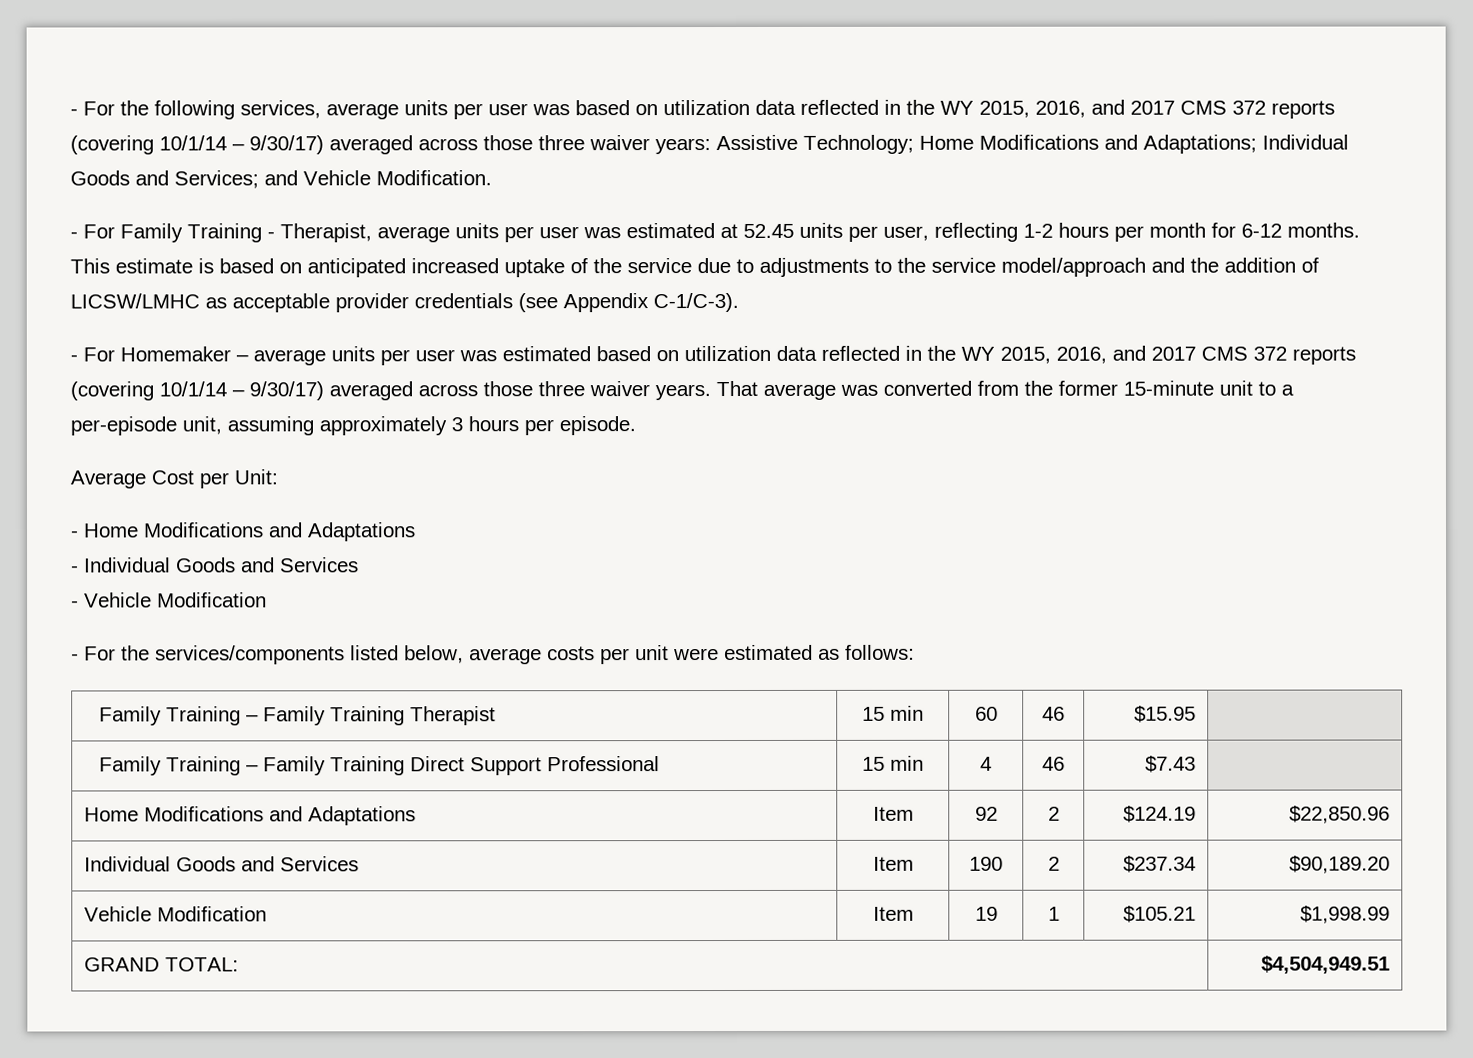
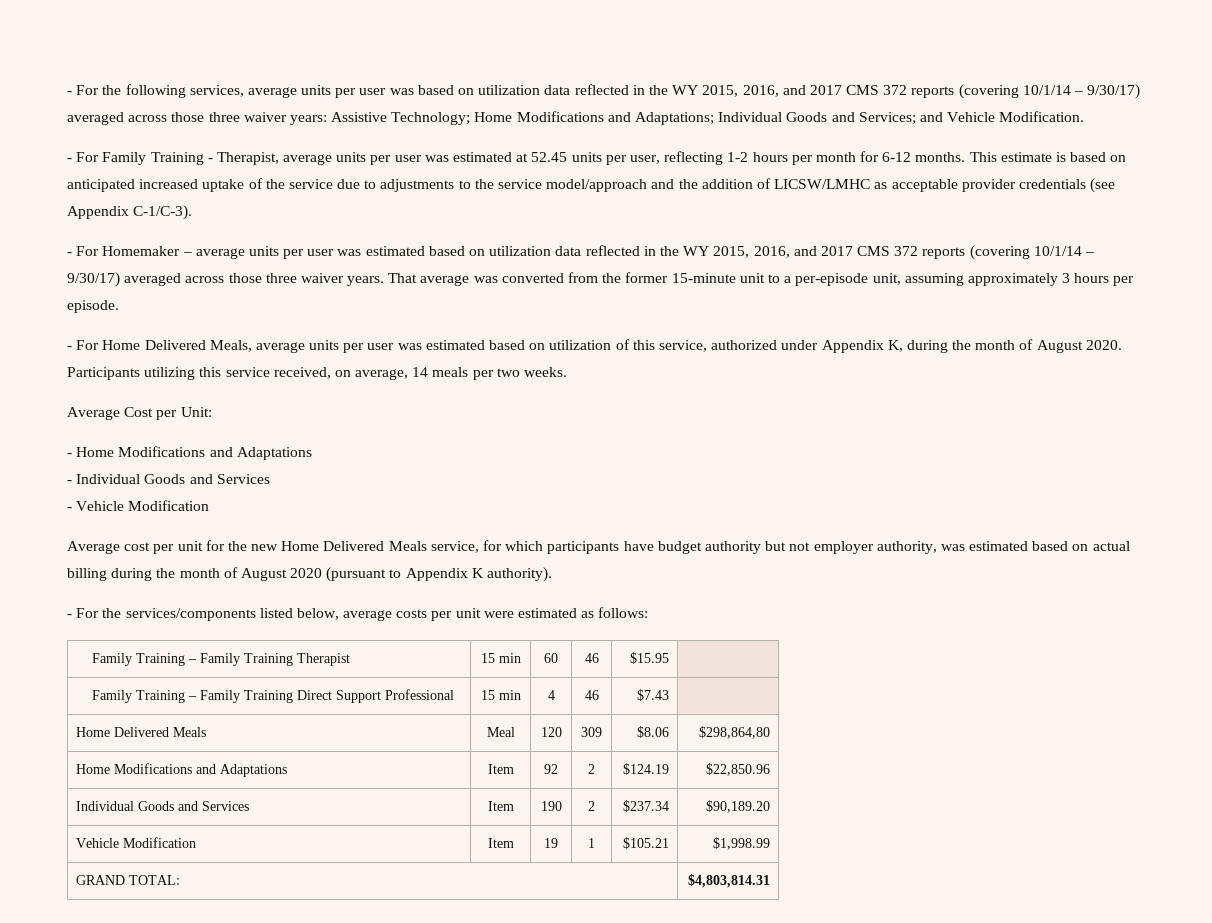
+ - For Home Delivered Meals, average units per user was estimated based on utilization of this service, authorized under Appendix K, during the month of August 2020. Participants utilizing this service received, on average, 14 meals per two weeks.
+ Average cost per unit for the new Home Delivered Meals service, for which participants have budget authority but not employer authority, was estimated based on actual billing during the month of August 2020 (pursuant to Appendix K authority).
+ Home Delivered Meals | Meal | 120 | 309 | $8.06 | $298,864,80
- GRAND TOTAL: | $4,504,949.51
+ GRAND TOTAL: | $4,803,814.31

